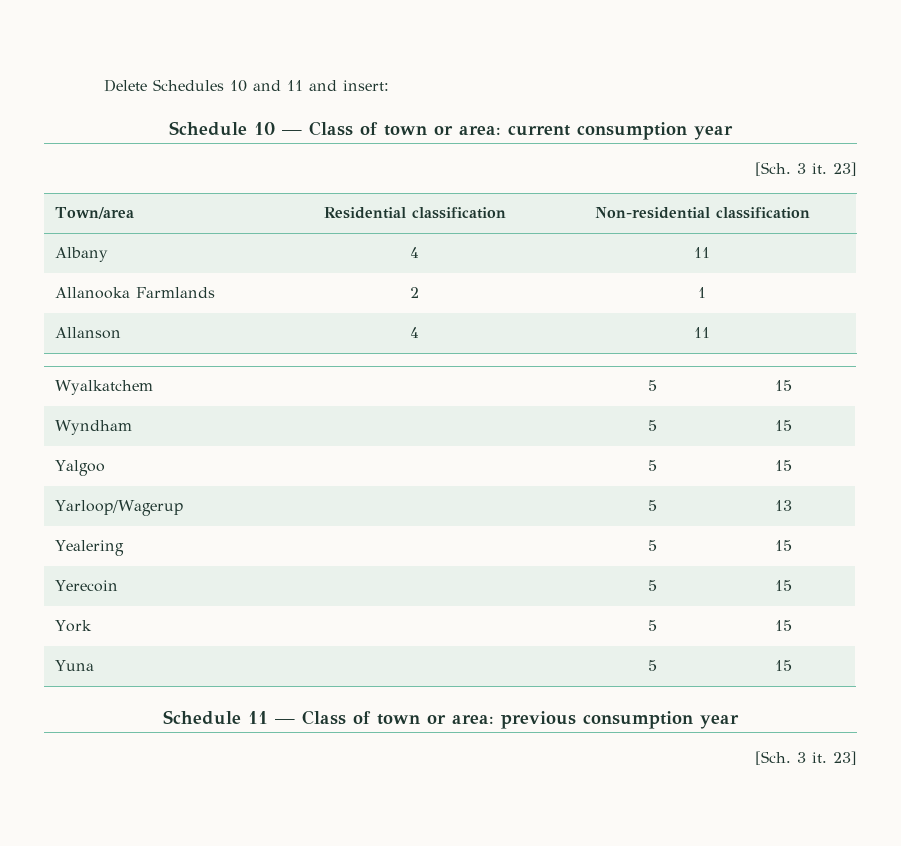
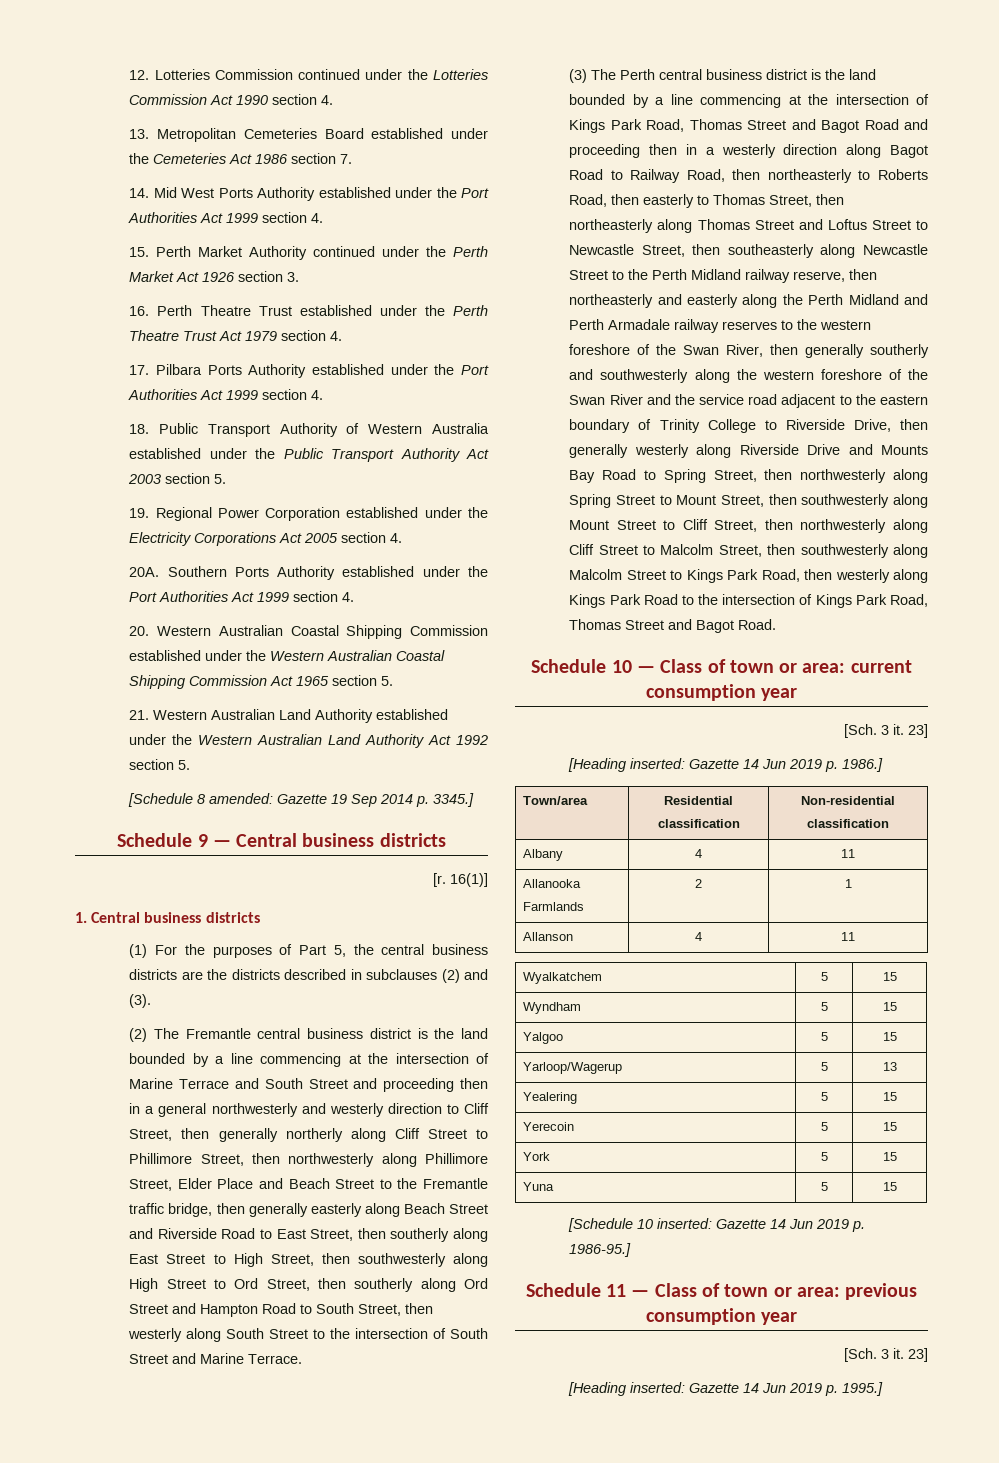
- Delete Schedules 10 and 11 and insert:
+ 12. Lotteries Commission continued under the Lotteries Commission Act 1990 section 4.
+ 13. Metropolitan Cemeteries Board established under the Cemeteries Act 1986 section 7.
+ 14. Mid West Ports Authority established under the Port Authorities Act 1999 section 4.
+ 15. Perth Market Authority continued under the Perth Market Act 1926 section 3.
+ 16. Perth Theatre Trust established under the Perth Theatre Trust Act 1979 section 4.
+ 17. Pilbara Ports Authority established under the Port Authorities Act 1999 section 4.
+ 18. Public Transport Authority of Western Australia established under the Public Transport Authority Act 2003 section 5.
+ 19. Regional Power Corporation established under the Electricity Corporations Act 2005 section 4.
+ 20A. Southern Ports Authority established under the Port Authorities Act 1999 section 4.
+ 20. Western Australian Coastal Shipping Commission established under the Western Australian Coastal Shipping Commission Act 1965 section 5.
+ 21. Western Australian Land Authority established under the Western Australian Land Authority Act 1992 section 5.
+ [Schedule 8 amended: Gazette 19 Sep 2014 p. 3345.]
+ Schedule 9 — Central business districts
+ [r. 16(1)]
+ 1. Central business districts
+ (1) For the purposes of Part 5, the central business districts are the districts described in subclauses (2) and (3).
+ (2) The Fremantle central business district is the land bounded by a line commencing at the intersection of Marine Terrace and South Street and proceeding then in a general northwesterly and westerly direction to Cliff Street, then generally northerly along Cliff Street to Phillimore Street, then northwesterly along Phillimore Street, Elder Place and Beach Street to the Fremantle traffic bridge, then generally easterly along Beach Street and Riverside Road to East Street, then southerly along East Street to High Street, then southwesterly along High Street to Ord Street, then southerly along Ord Street and Hampton Road to South Street, then westerly along South Street to the intersection of South Street and Marine Terrace.
+ (3) The Perth central business district is the land bounded by a line commencing at the intersection of Kings Park Road, Thomas Street and Bagot Road and proceeding then in a westerly direction along Bagot Road to Railway Road, then northeasterly to Roberts Road, then easterly to Thomas Street, then northeasterly along Thomas Street and Loftus Street to Newcastle Street, then southeasterly along Newcastle Street to the Perth Midland railway reserve, then northeasterly and easterly along the Perth Midland and Perth Armadale railway reserves to the western foreshore of the Swan River, then generally southerly and southwesterly along the western foreshore of the Swan River and the service road adjacent to the eastern boundary of Trinity College to Riverside Drive, then generally westerly along Riverside Drive and Mounts Bay Road to Spring Street, then northwesterly along Spring Street to Mount Street, then southwesterly along Mount Street to Cliff Street, then northwesterly along Cliff Street to Malcolm Street, then southwesterly along Malcolm Street to Kings Park Road, then westerly along Kings Park Road to the intersection of Kings Park Road, Thomas Street and Bagot Road.
+ [Heading inserted: Gazette 14 Jun 2019 p. 1986.]
+ [Schedule 10 inserted: Gazette 14 Jun 2019 p. 1986-95.]
+ [Heading inserted: Gazette 14 Jun 2019 p. 1995.]

